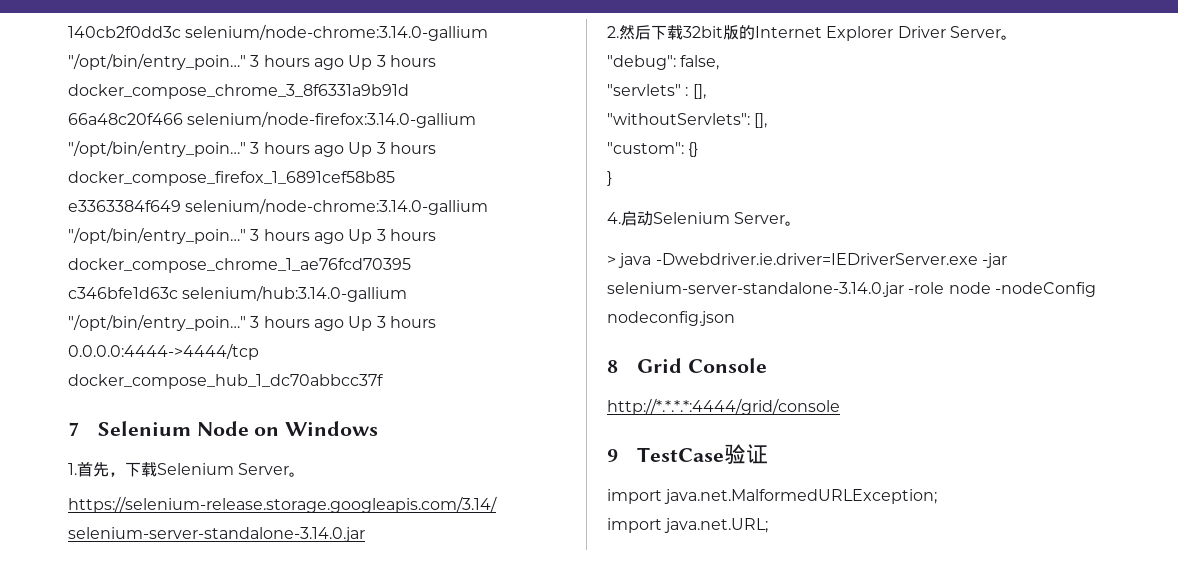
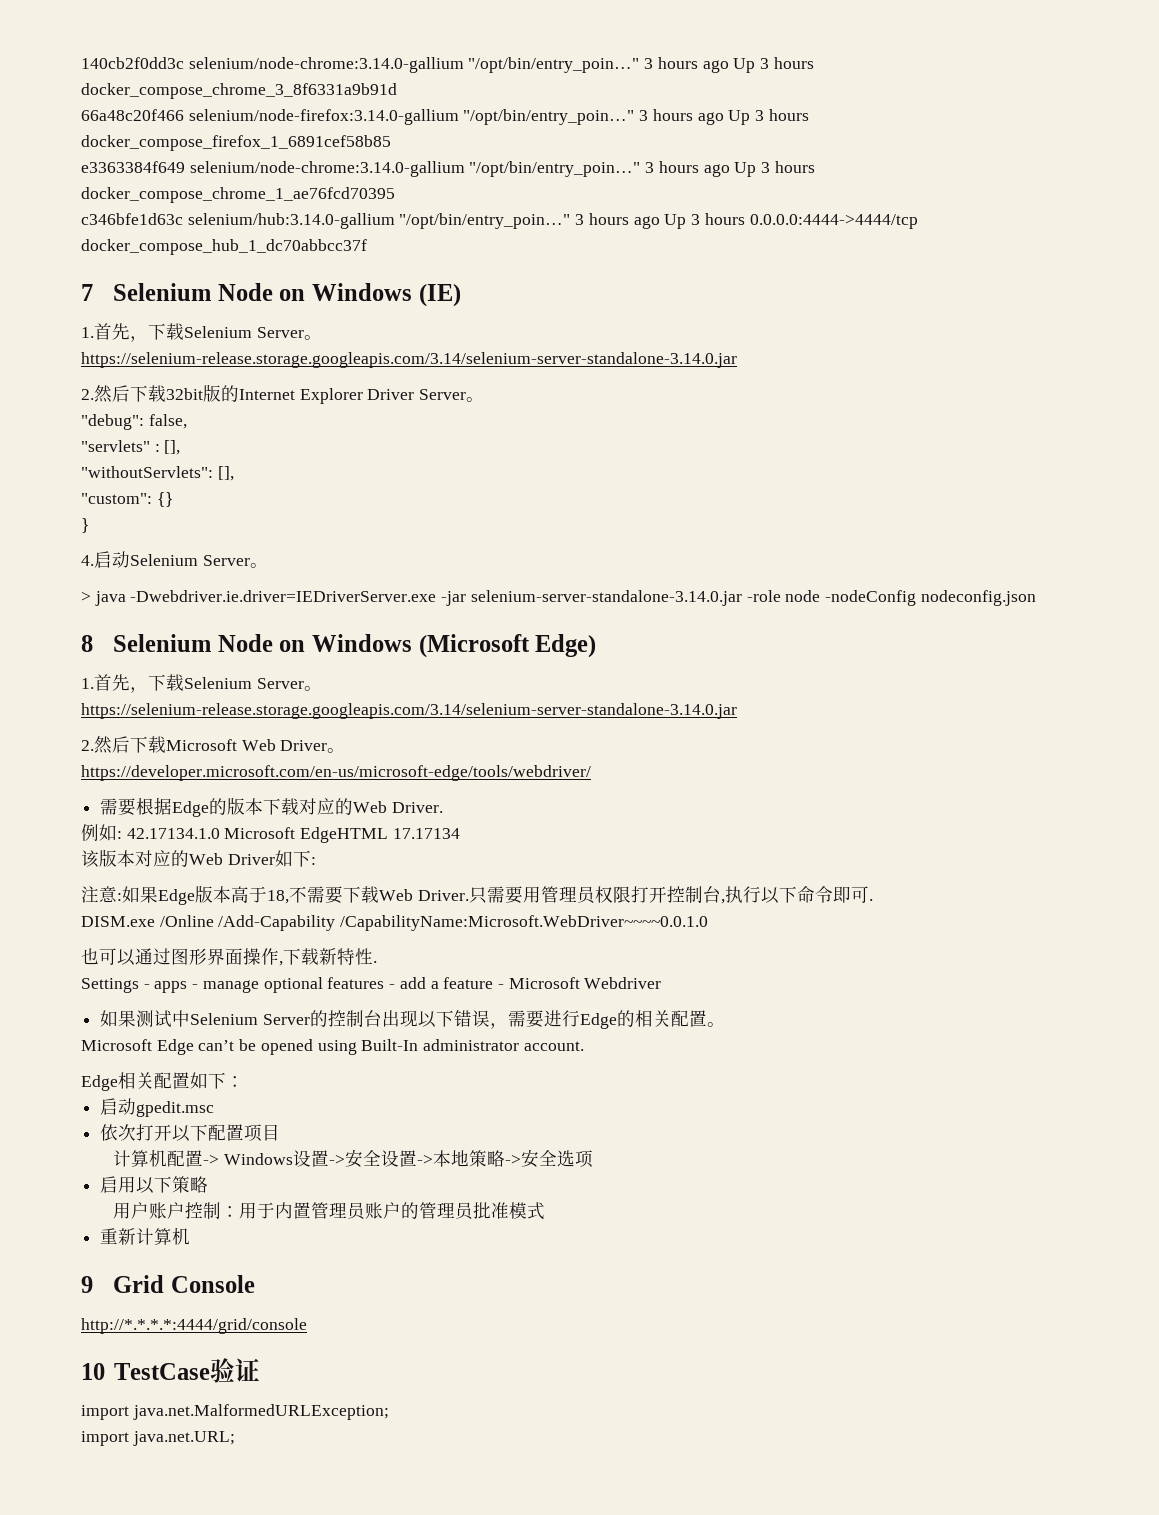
- 7 Selenium Node on Windows
+ 7 Selenium Node on Windows (IE)
- 8 Grid Console
+ 8 Selenium Node on Windows (Microsoft Edge)
+ 1.首先，下载Selenium Server。
+ https://selenium-release.storage.googleapis.com/3.14/selenium-server-standalone-3.14.0.jar
+ 2.然后下载Microsoft Web Driver。
+ https://developer.microsoft.com/en-us/microsoft-edge/tools/webdriver/
+ 需要根据Edge的版本下载对应的Web Driver.
+ 例如: 42.17134.1.0 Microsoft EdgeHTML 17.17134
+ 该版本对应的Web Driver如下:
+ 注意:如果Edge版本高于18,不需要下载Web Driver.只需要用管理员权限打开控制台,执行以下命令即可.
+ DISM.exe /Online /Add-Capability /CapabilityName:Microsoft.WebDriver~~~~0.0.1.0
+ 也可以通过图形界面操作,下载新特性.
+ Settings - apps - manage optional features - add a feature - Microsoft Webdriver
+ 如果测试中Selenium Server的控制台出现以下错误，需要进行Edge的相关配置。
+ Microsoft Edge can’t be opened using Built-In administrator account.
+ Edge相关配置如下：
+ 启动gpedit.msc
+ 依次打开以下配置项目
+ 计算机配置-> Windows设置->安全设置->本地策略->安全选项
+ 启用以下策略
+ 用户账户控制：用于内置管理员账户的管理员批准模式
+ 重新计算机
+ 9 Grid Console
- 9 TestCase验证
+ 10 TestCase验证

